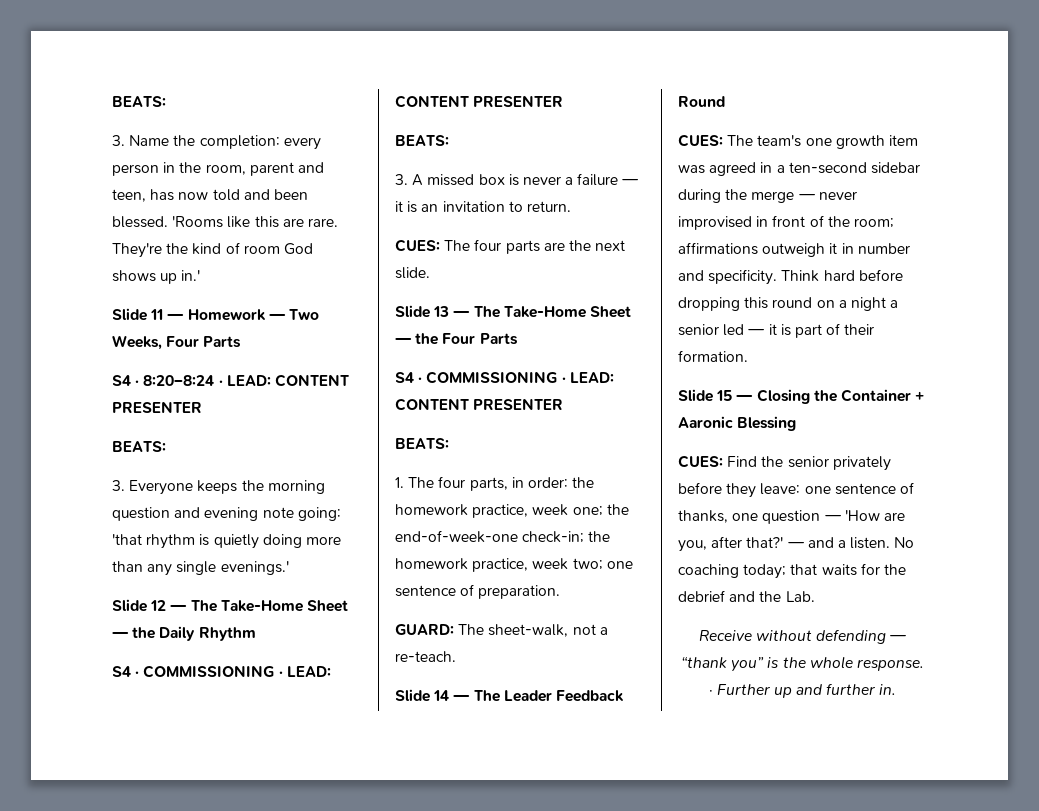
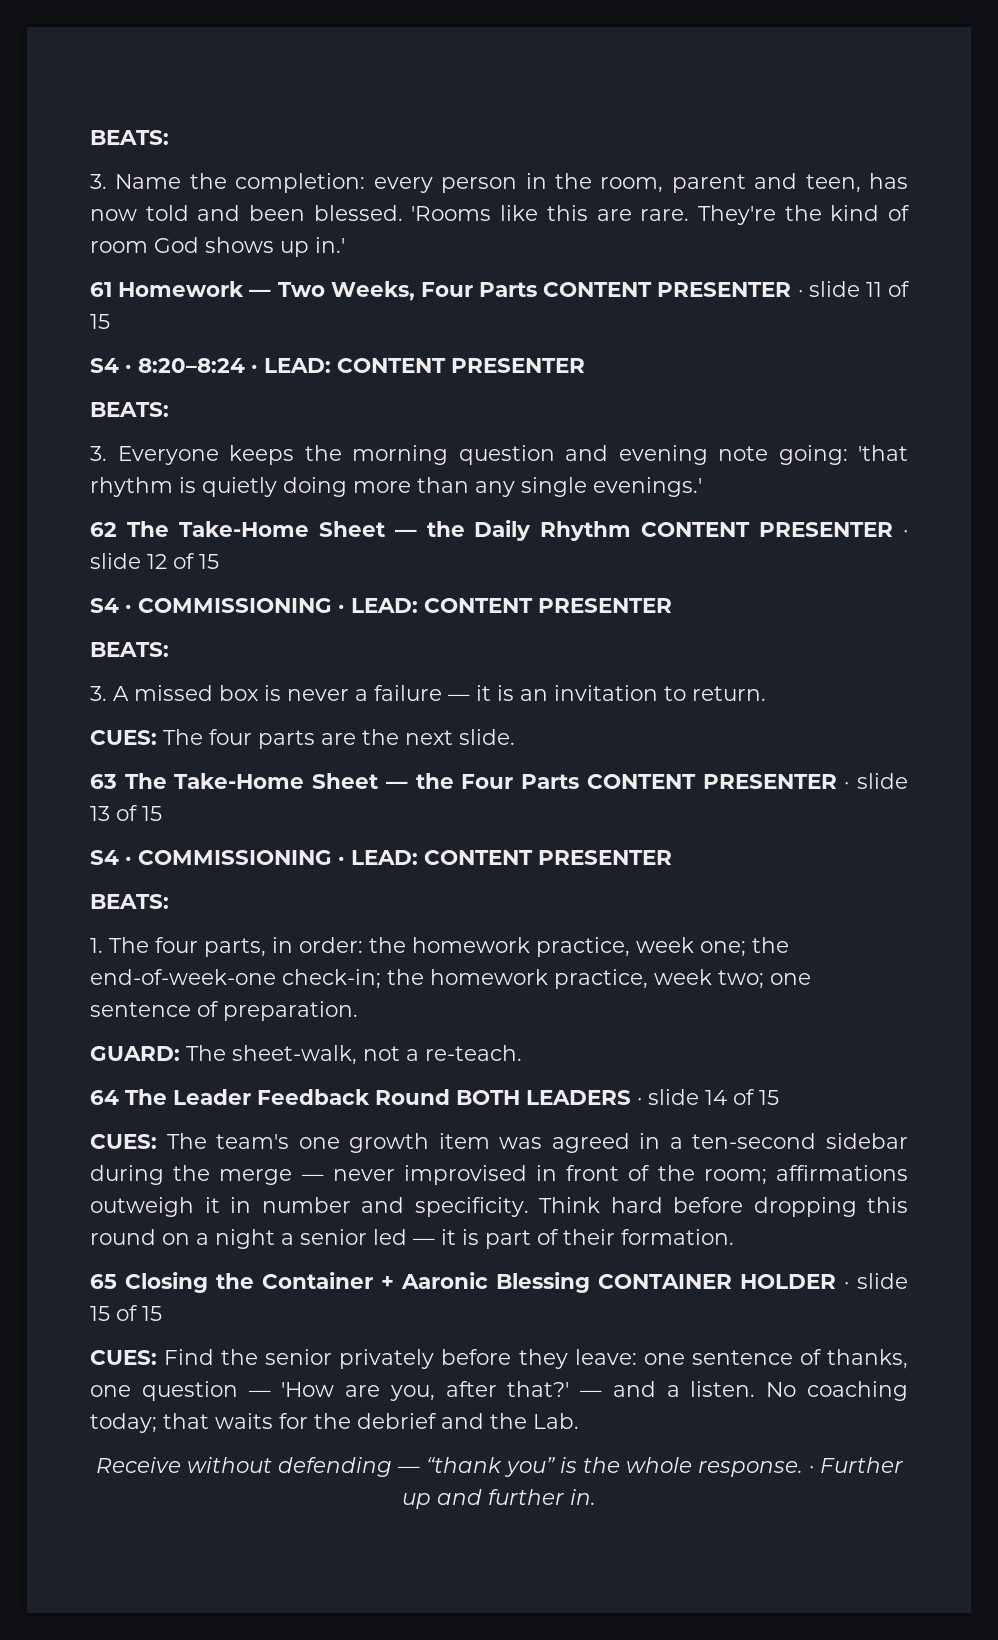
- Slide 11 — Homework — Two Weeks, Four Parts
+ 61 Homework — Two Weeks, Four Parts CONTENT PRESENTER · slide 11 of 15
- Slide 12 — The Take-Home Sheet — the Daily Rhythm
+ 62 The Take-Home Sheet — the Daily Rhythm CONTENT PRESENTER · slide 12 of 15
- Slide 13 — The Take-Home Sheet — the Four Parts
+ 63 The Take-Home Sheet — the Four Parts CONTENT PRESENTER · slide 13 of 15
- Slide 14 — The Leader Feedback Round
+ 64 The Leader Feedback Round BOTH LEADERS · slide 14 of 15
- Slide 15 — Closing the Container + Aaronic Blessing
+ 65 Closing the Container + Aaronic Blessing CONTAINER HOLDER · slide 15 of 15

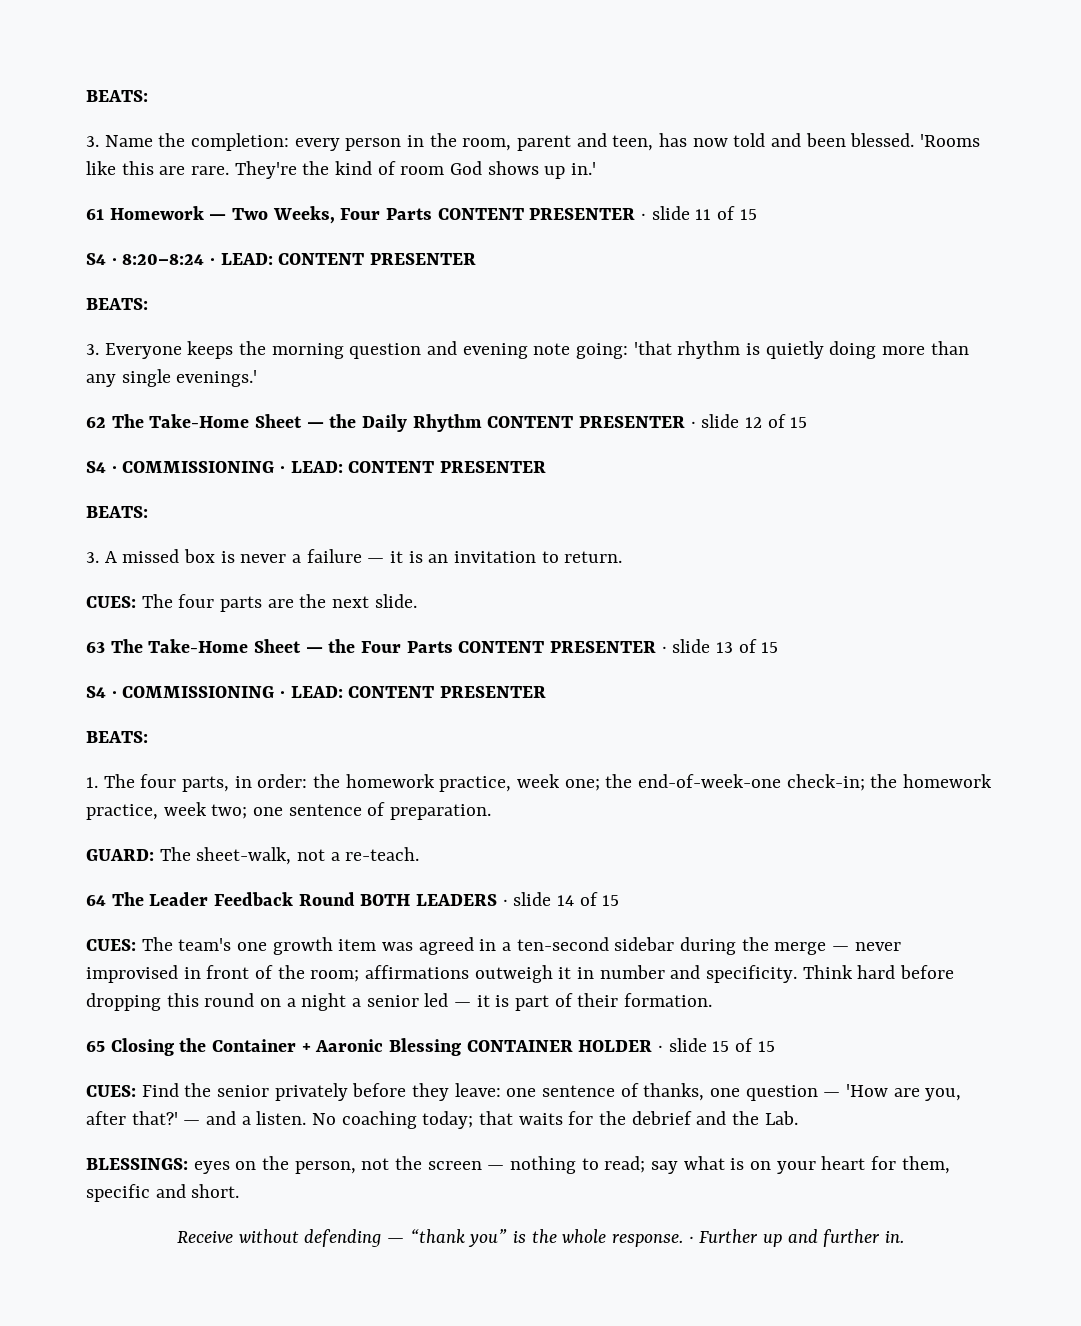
+ BLESSINGS: eyes on the person, not the screen — nothing to read; say what is on your heart for them, specific and short.

